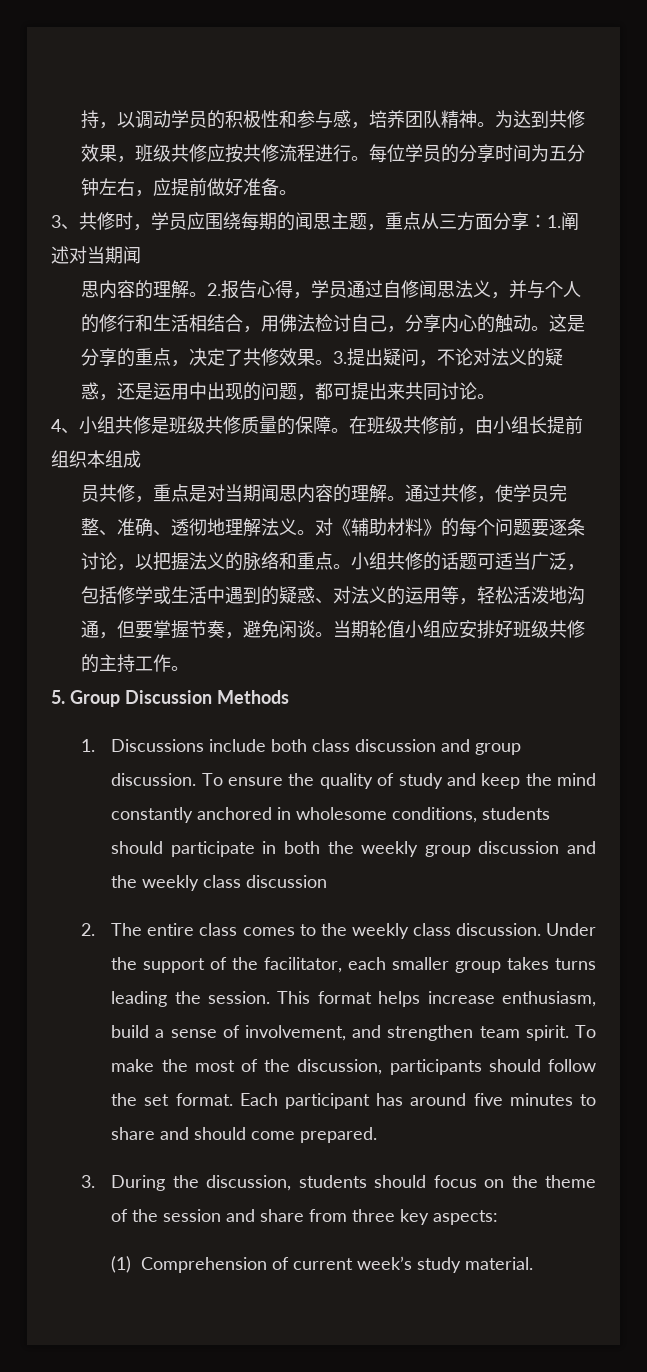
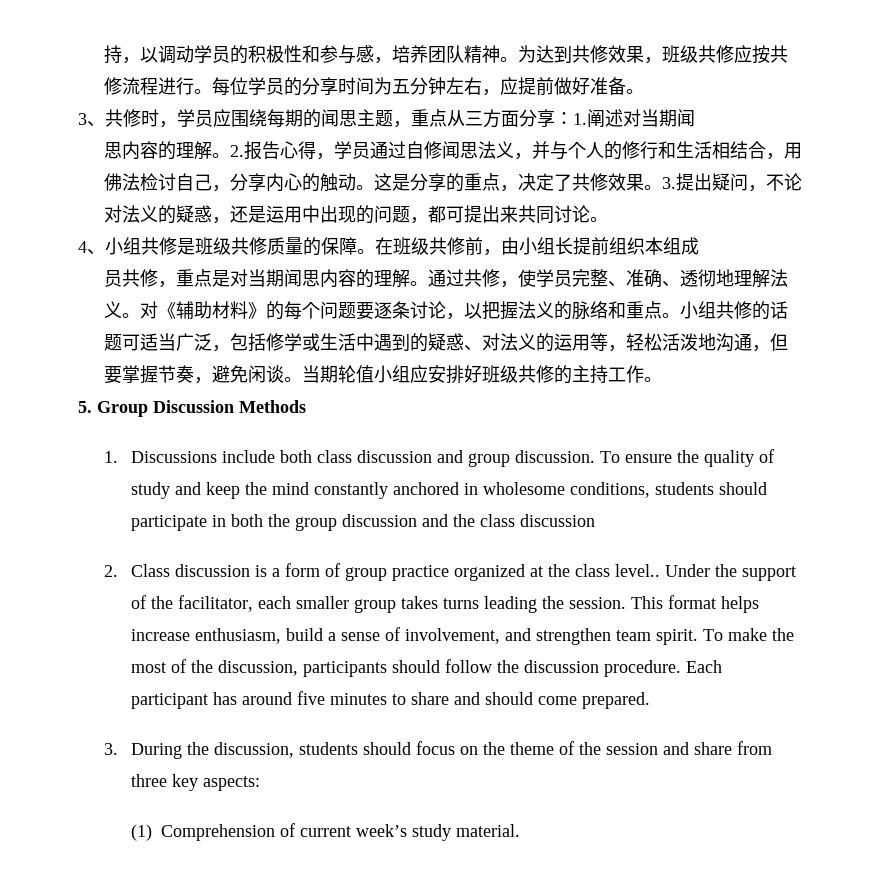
- To ensure the quality of study and keep the mind constantly anchored in wholesome conditions, students should participate in both the weekly group discussion and the weekly class discussion
+ To ensure the quality of study and keep the mind constantly anchored in wholesome conditions, students should participate in both the group discussion and the class discussion
- 2. The entire class comes to the weekly class discussion.
+ 2. Class discussion is a form of group practice organized at the class level..
- To make the most of the discussion, participants should follow the set format.
+ To make the most of the discussion, participants should follow the discussion procedure.

